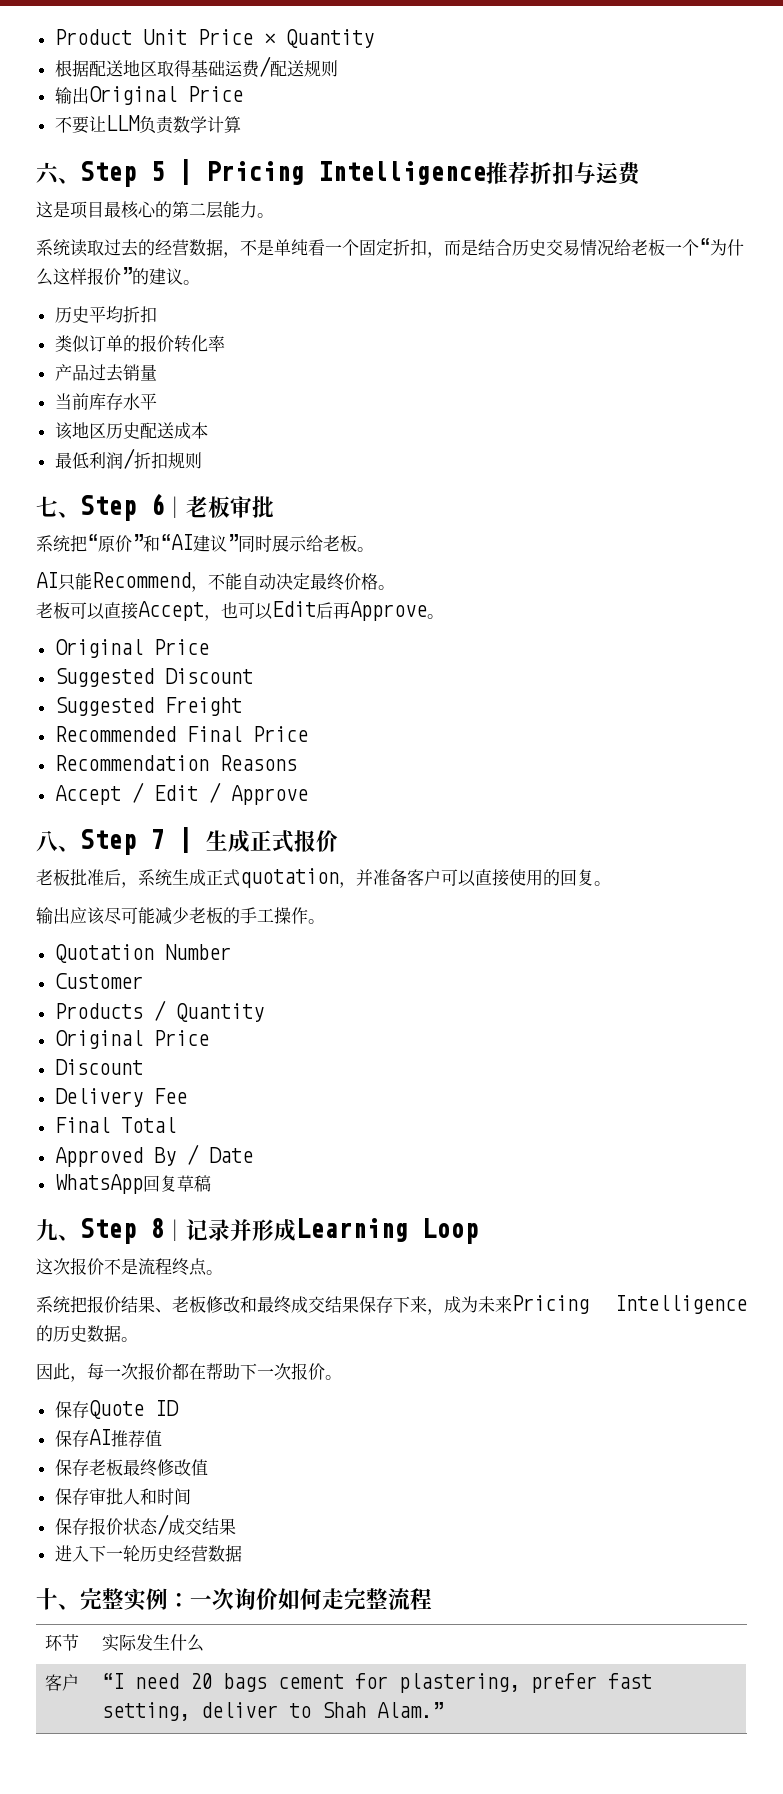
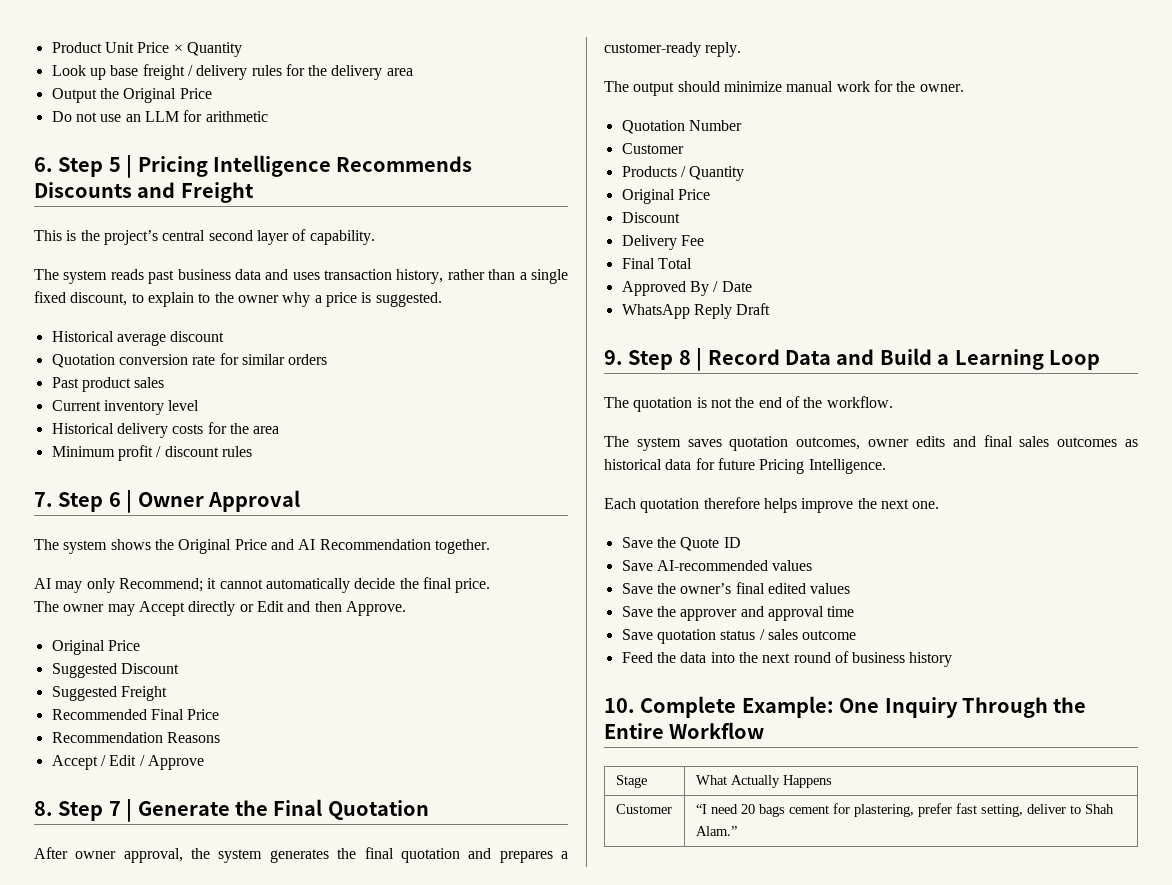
- 根据配送地区取得基础运费/配送规则
- 输出Original Price
- 不要让LLM负责数学计算
- 六、Step 5 | Pricing Intelligence推荐折扣与运费
- 这是项目最核心的第二层能力。
- 系统读取过去的经营数据，不是单纯看一个固定折扣，而是结合历史交易情况给老板一个“为什么这样报价”的建议。
- 历史平均折扣
- 类似订单的报价转化率
- 产品过去销量
- 当前库存水平
- 该地区历史配送成本
- 最低利润/折扣规则
- 七、Step 6｜老板审批
- 系统把“原价”和“AI建议”同时展示给老板。
- AI只能Recommend，不能自动决定最终价格。
- 老板可以直接Accept，也可以Edit后再Approve。
+ Look up base freight / delivery rules for the delivery area
+ Output the Original Price
+ Do not use an LLM for arithmetic
+ 6. Step 5 | Pricing Intelligence Recommends Discounts and Freight
+ This is the project’s central second layer of capability.
+ The system reads past business data and uses transaction history, rather than a single fixed discount, to explain to the owner why a price is suggested.
+ Historical average discount
+ Quotation conversion rate for similar orders
+ Past product sales
+ Current inventory level
+ Historical delivery costs for the area
+ Minimum profit / discount rules
+ 7. Step 6 | Owner Approval
+ The system shows the Original Price and AI Recommendation together.
+ AI may only Recommend; it cannot automatically decide the final price.
+ The owner may Accept directly or Edit and then Approve.
- 八、Step 7 | 生成正式报价
- 老板批准后，系统生成正式quotation，并准备客户可以直接使用的回复。
- 输出应该尽可能减少老板的手工操作。
+ 8. Step 7 | Generate the Final Quotation
+ After owner approval, the system generates the final quotation and prepares a customer-ready reply.
+ The output should minimize manual work for the owner.
- WhatsApp回复草稿
- 九、Step 8｜记录并形成Learning Loop
- 这次报价不是流程终点。
- 系统把报价结果、老板修改和最终成交结果保存下来，成为未来Pricing Intelligence的历史数据。
- 因此，每一次报价都在帮助下一次报价。
- 保存Quote ID
- 保存AI推荐值
- 保存老板最终修改值
- 保存审批人和时间
- 保存报价状态/成交结果
- 进入下一轮历史经营数据
- 十、完整实例：一次询价如何走完整流程
- 环节 | 实际发生什么
- 客户 | “I need 20 bags cement for plastering, prefer fast setting, deliver to Shah Alam.”
+ WhatsApp Reply Draft
+ 9. Step 8 | Record Data and Build a Learning Loop
+ The quotation is not the end of the workflow.
+ The system saves quotation outcomes, owner edits and final sales outcomes as historical data for future Pricing Intelligence.
+ Each quotation therefore helps improve the next one.
+ Save the Quote ID
+ Save AI-recommended values
+ Save the owner’s final edited values
+ Save the approver and approval time
+ Save quotation status / sales outcome
+ Feed the data into the next round of business history
+ 10. Complete Example: One Inquiry Through the Entire Workflow
+ Stage | What Actually Happens
+ Customer | “I need 20 bags cement for plastering, prefer fast setting, deliver to Shah Alam.”

